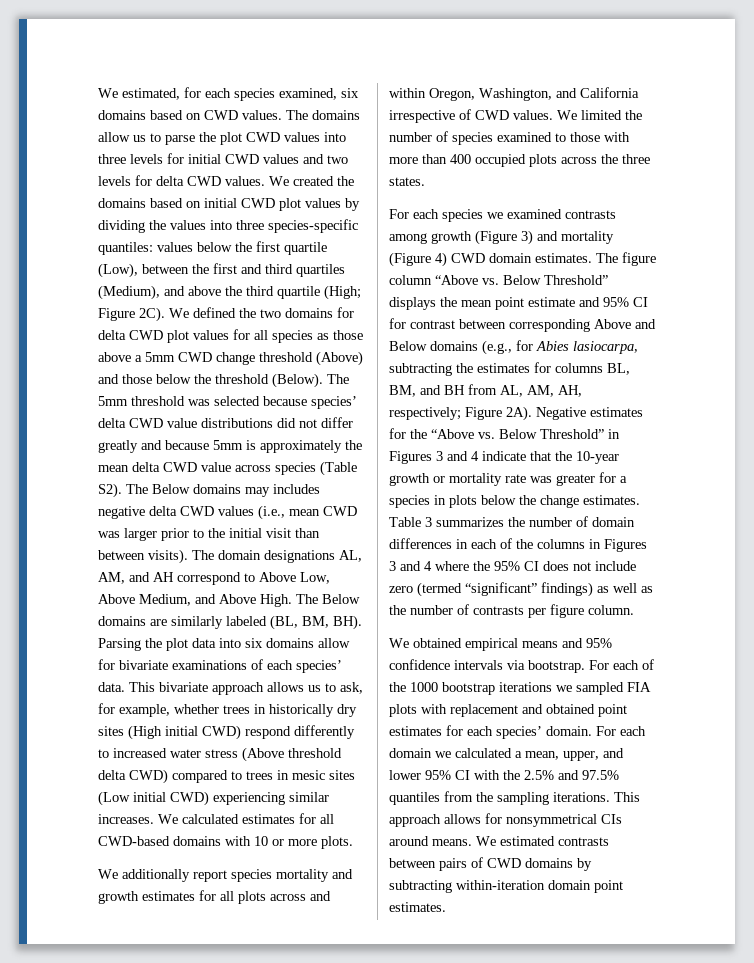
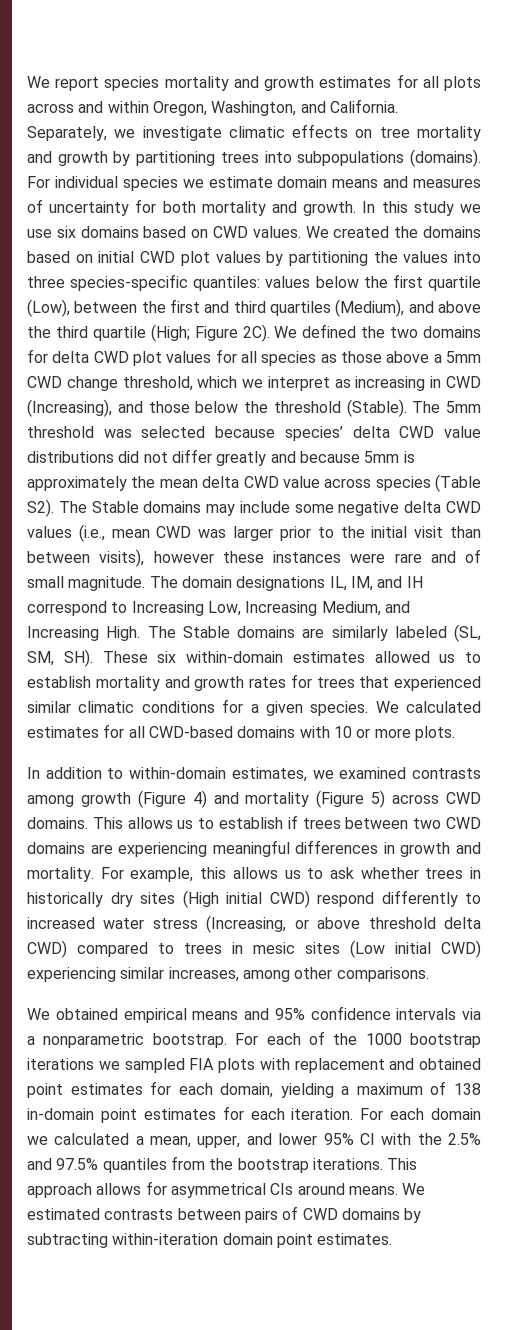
- We estimated, for each species examined, six domains based on CWD values.
+ We report species mortality and growth estimates for all plots across and within Oregon, Washington, and California. Separately, we investigate climatic effects on tree mortality and growth by partitioning trees into subpopulations (domains). For individual species we estimate domain means and measures of uncertainty for both mortality and growth. In this study we use six domains based on CWD values.
- The domains allow us to parse the plot CWD values into three levels for initial CWD values and two levels for delta CWD values.
- We created the domains based on initial CWD plot values by dividing the values into three species-specific quantiles: values below the first quartile (Low), between the first and third quartiles (Medium), and above the third quartile (High; Figure 2C).
+ We created the domains based on initial CWD plot values by partitioning the values into three species-specific quantiles: values below the first quartile (Low), between the first and third quartiles (Medium), and above the third quartile (High; Figure 2C).
- We defined the two domains for delta CWD plot values for all species as those above a 5mm CWD change threshold (Above) and those below the threshold (Below).
+ We defined the two domains for delta CWD plot values for all species as those above a 5mm CWD change threshold, which we interpret as increasing in CWD (Increasing), and those below the threshold (Stable).
- The 5mm threshold was selected because species’ delta CWD value distributions did not differ greatly and because 5mm is approximately the mean delta CWD value across species (Table S2). The Below domains may includes negative delta CWD values (i.e., mean CWD was larger prior to the initial visit than between visits). The domain designations AL, AM, and AH correspond to Above Low, Above Medium, and Above High.
+ The 5mm threshold was selected because species’ delta CWD value distributions did not differ greatly and because 5mm is approximately the mean delta CWD value across species (Table S2). The Stable domains may include some negative delta CWD values (i.e., mean CWD was larger prior to the initial visit than between visits), however these instances were rare and of small magnitude. The domain designations IL, IM, and IH correspond to Increasing Low, Increasing Medium, and Increasing High.
- The Below domains are similarly labeled (BL, BM, BH). Parsing the plot data into six domains allow for bivariate examinations of each species’ data. This bivariate approach allows us to ask, for example, whether trees in historically dry sites (High initial CWD) respond differently to increased water stress (Above threshold delta CWD) compared to trees in mesic sites (Low initial CWD) experiencing similar increases. We calculated estimates for all CWD-based domains with 10 or more plots.
- We additionally report species mortality and growth estimates for all plots across and within Oregon, Washington, and California irrespective of CWD values. We limited the number of species examined to those with more than 400 occupied plots across the three states.
- For each species we examined contrasts among growth (Figure 3) and mortality (Figure 4) CWD domain estimates. The figure column “Above vs. Below Threshold” displays the mean point estimate and 95% CI for contrast between corresponding Above and Below domains (e.g., for Abies lasiocarpa, subtracting the estimates for columns BL, BM, and BH from AL, AM, AH, respectively; Figure 2A). Negative estimates for the “Above vs. Below Threshold” in Figures 3 and 4 indicate that the 10-year growth or mortality rate was greater for a species in plots below the change estimates. Table 3 summarizes the number of domain differences in each of the columns in Figures 3 and 4 where the 95% CI does not include zero (termed “significant” findings) as well as the number of contrasts per figure column.
+ The Stable domains are similarly labeled (SL, SM, SH). These six within-domain estimates allowed us to establish mortality and growth rates for trees that experienced similar climatic conditions for a given species. We calculated estimates for all CWD-based domains with 10 or more plots.
+ In addition to within-domain estimates, we examined contrasts among growth (Figure 4) and mortality (Figure 5) across CWD domains. This allows us to establish if trees between two CWD domains are experiencing meaningful differences in growth and mortality. For example, this allows us to ask whether trees in historically dry sites (High initial CWD) respond differently to increased water stress (Increasing, or above threshold delta CWD) compared to trees in mesic sites (Low initial CWD) experiencing similar increases, among other comparisons.
- We obtained empirical means and 95% confidence intervals via bootstrap.
+ We obtained empirical means and 95% confidence intervals via a nonparametric bootstrap.
- For each of the 1000 bootstrap iterations we sampled FIA plots with replacement and obtained point estimates for each species’ domain.
+ For each of the 1000 bootstrap iterations we sampled FIA plots with replacement and obtained point estimates for each domain, yielding a maximum of 138 in-domain point estimates for each iteration.
- For each domain we calculated a mean, upper, and lower 95% CI with the 2.5% and 97.5% quantiles from the sampling iterations.
+ For each domain we calculated a mean, upper, and lower 95% CI with the 2.5% and 97.5% quantiles from the bootstrap iterations.
- This approach allows for nonsymmetrical CIs around means.
+ This approach allows for asymmetrical CIs around means.

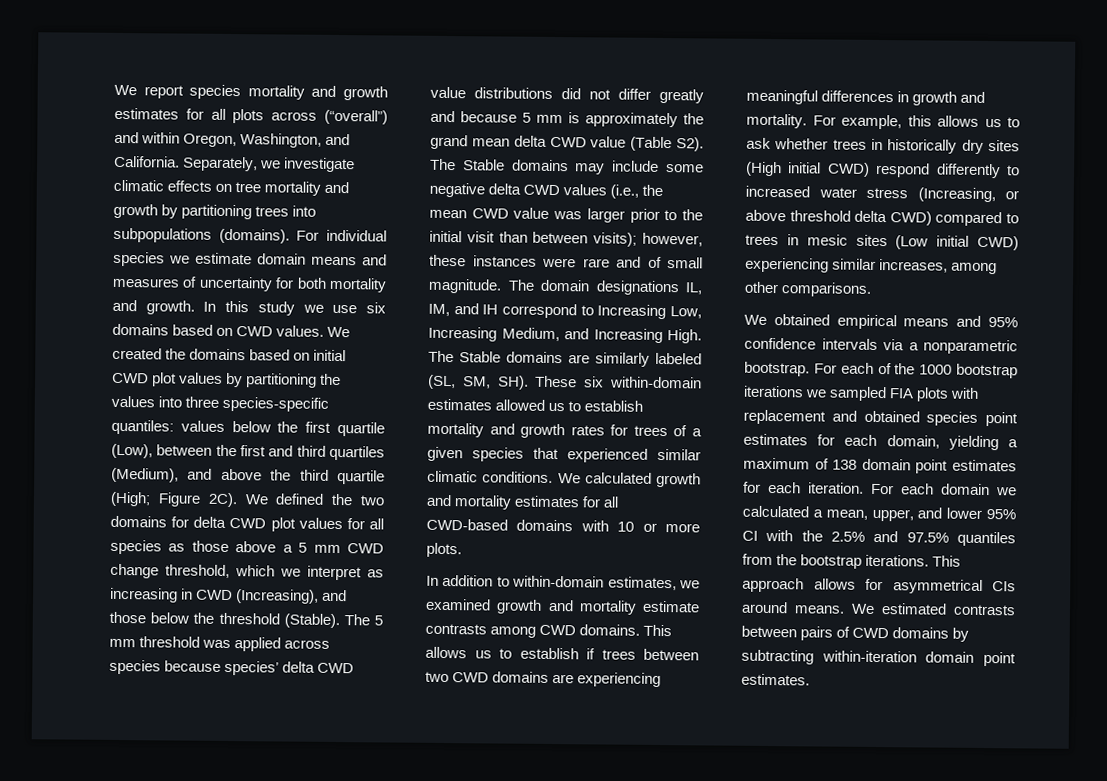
- We report species mortality and growth estimates for all plots across and within Oregon, Washington, and California.
+ We report species mortality and growth estimates for all plots across (“overall”) and within Oregon, Washington, and California.
- We defined the two domains for delta CWD plot values for all species as those above a 5mm CWD change threshold, which we interpret as increasing in CWD (Increasing), and those below the threshold (Stable).
+ We defined the two domains for delta CWD plot values for all species as those above a 5 mm CWD change threshold, which we interpret as increasing in CWD (Increasing), and those below the threshold (Stable).
- The 5mm threshold was selected because species’ delta CWD value distributions did not differ greatly and because 5mm is approximately the mean delta CWD value across species (Table S2). The Stable domains may include some negative delta CWD values (i.e., mean CWD was larger prior to the initial visit than between visits), however these instances were rare and of small magnitude.
+ The 5 mm threshold was applied across species because species’ delta CWD value distributions did not differ greatly and because 5 mm is approximately the grand mean delta CWD value (Table S2). The Stable domains may include some negative delta CWD values (i.e., the mean CWD value was larger prior to the initial visit than between visits); however, these instances were rare and of small magnitude.
- The Stable domains are similarly labeled (SL, SM, SH). These six within-domain estimates allowed us to establish mortality and growth rates for trees that experienced similar climatic conditions for a given species. We calculated estimates for all CWD-based domains with 10 or more plots.
+ The Stable domains are similarly labeled (SL, SM, SH). These six within-domain estimates allowed us to establish mortality and growth rates for trees of a given species that experienced similar climatic conditions. We calculated growth and mortality estimates for all CWD-based domains with 10 or more plots.
- In addition to within-domain estimates, we examined contrasts among growth (Figure 4) and mortality (Figure 5) across CWD domains.
+ In addition to within-domain estimates, we examined growth and mortality estimate contrasts among CWD domains.
- For each of the 1000 bootstrap iterations we sampled FIA plots with replacement and obtained point estimates for each domain, yielding a maximum of 138 in-domain point estimates for each iteration.
+ For each of the 1000 bootstrap iterations we sampled FIA plots with replacement and obtained species point estimates for each domain, yielding a maximum of 138 domain point estimates for each iteration.

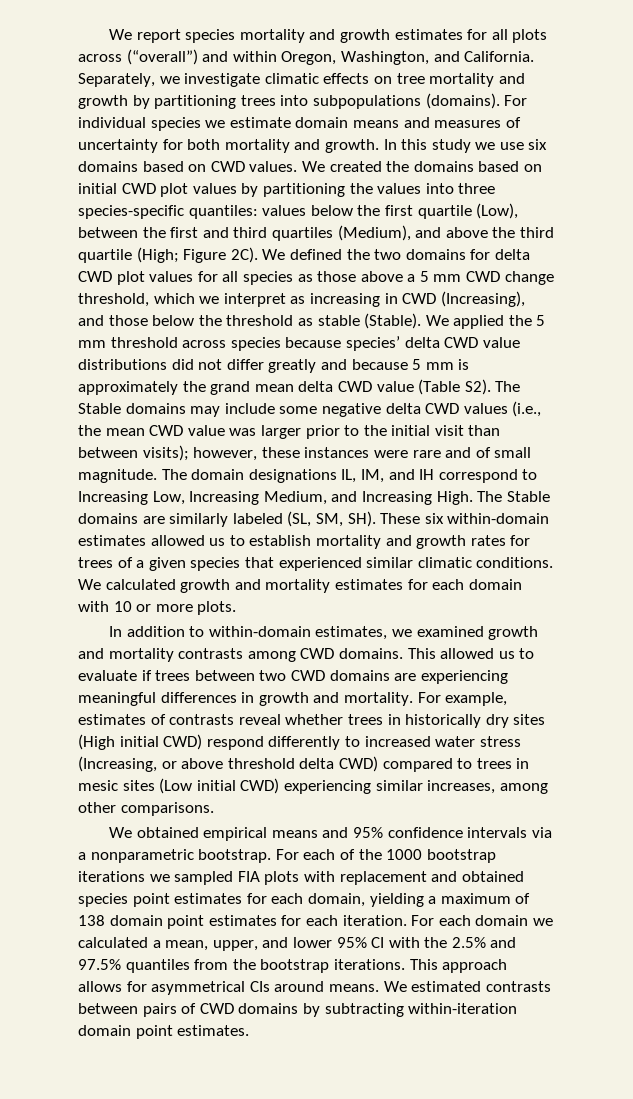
- We defined the two domains for delta CWD plot values for all species as those above a 5 mm CWD change threshold, which we interpret as increasing in CWD (Increasing), and those below the threshold (Stable). The 5 mm threshold was applied across species because species’ delta CWD value distributions did not differ greatly and because 5 mm is approximately the grand mean delta CWD value (Table S2). The Stable domains may include some negative delta CWD values (i.e., the mean CWD value was larger prior to the initial visit than between visits);
+ We defined the two domains for delta CWD plot values for all species as those above a 5 mm CWD change threshold, which we interpret as increasing in CWD (Increasing), and those below the threshold as stable (Stable). We applied the 5 mm threshold across species because species’ delta CWD value distributions did not differ greatly and because 5 mm is approximately the grand mean delta CWD value (Table S2). The Stable domains may include some negative delta CWD values (i.e., the mean CWD value was larger prior to the initial visit than between visits);
- We calculated growth and mortality estimates for all CWD-based domains with 10 or more plots.
+ We calculated growth and mortality estimates for each domain with 10 or more plots.
- In addition to within-domain estimates, we examined growth and mortality estimate contrasts among CWD domains.
+ In addition to within-domain estimates, we examined growth and mortality contrasts among CWD domains.
- This allows us to establish if trees between two CWD domains are experiencing meaningful differences in growth and mortality.
+ This allowed us to evaluate if trees between two CWD domains are experiencing meaningful differences in growth and mortality.
- For example, this allows us to ask whether trees in historically dry sites (High initial CWD) respond differently to increased water stress (Increasing, or above threshold delta CWD) compared to trees in mesic sites (Low initial CWD) experiencing similar increases, among other comparisons.
+ For example, estimates of contrasts reveal whether trees in historically dry sites (High initial CWD) respond differently to increased water stress (Increasing, or above threshold delta CWD) compared to trees in mesic sites (Low initial CWD) experiencing similar increases, among other comparisons.

